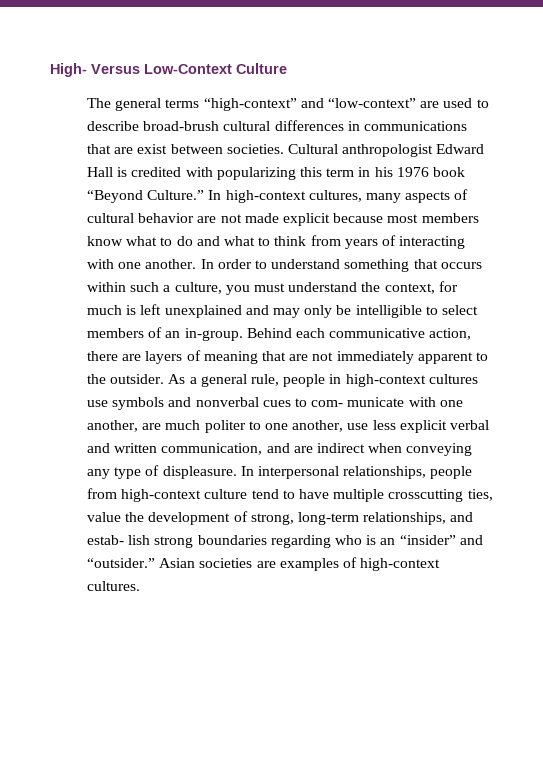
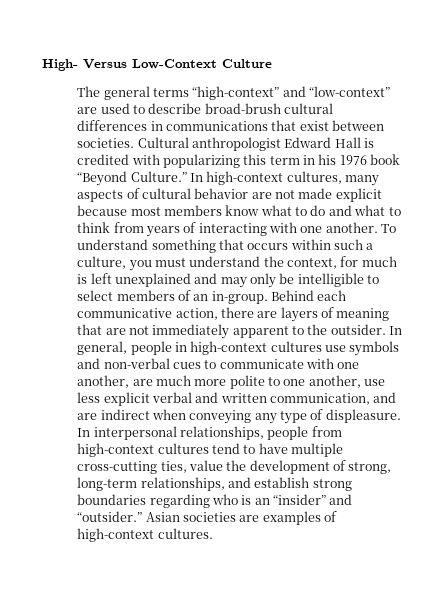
- The general terms “high-context” and “low-context” are used to describe broad-brush cultural differences in communications that are exist between societies.
+ The general terms “high-context” and “low-context” are used to describe broad-brush cultural differences in communications that exist between societies.
- In order to understand something that occurs within such a culture, you must understand the context, for much is left unexplained and may only be intelligible to select members of an in-group.
+ To understand something that occurs within such a culture, you must understand the context, for much is left unexplained and may only be intelligible to select members of an in-group.
- As a general rule, people in high-context cultures use symbols and nonverbal cues to com- municate with one another, are much politer to one another, use less explicit verbal and written communication, and are indirect when conveying any type of displeasure.
+ In general, people in high-context cultures use symbols and non-verbal cues to communicate with one another, are much more polite to one another, use less explicit verbal and written communication, and are indirect when conveying any type of displeasure.
- In interpersonal relationships, people from high-context culture tend to have multiple crosscutting ties, value the development of strong, long-term relationships, and estab- lish strong boundaries regarding who is an “insider” and “outsider.”
+ In interpersonal relationships, people from high-context cultures tend to have multiple cross-cutting ties, value the development of strong, long-term relationships, and establish strong boundaries regarding who is an “insider” and “outsider.”

